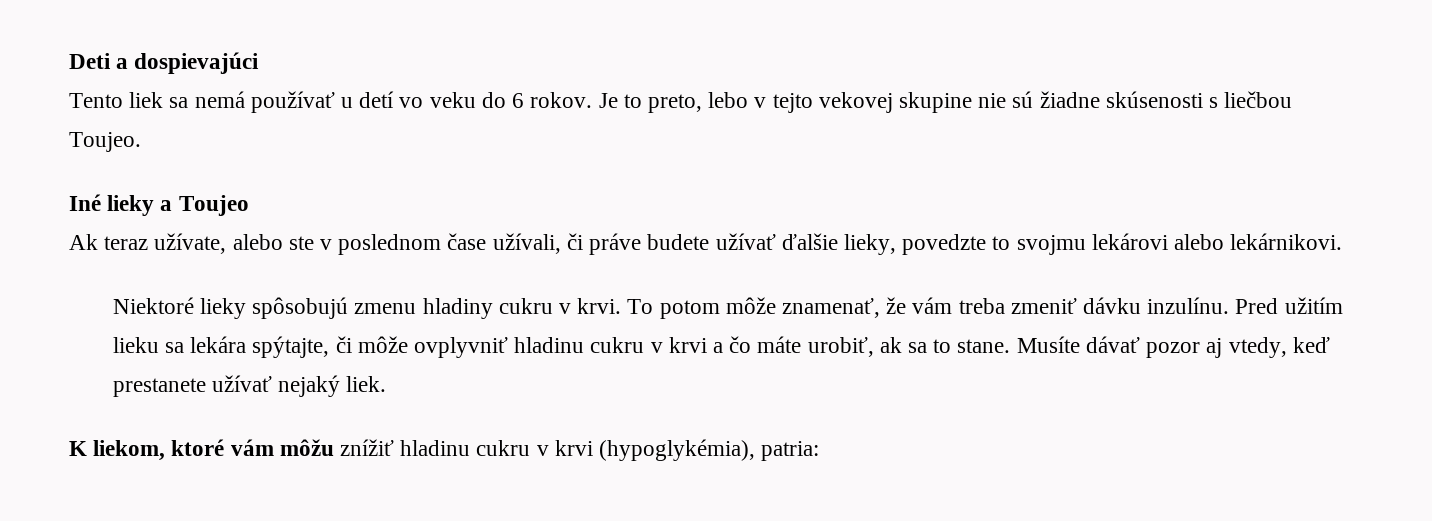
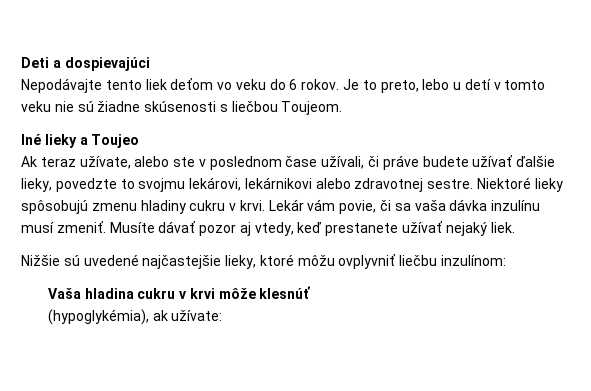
- Tento liek sa nemá používať u detí vo veku do 6 rokov.
+ Nepodávajte tento liek deťom vo veku do 6 rokov.
- Je to preto, lebo v tejto vekovej skupine nie sú žiadne skúsenosti s liečbou Toujeo.
+ Je to preto, lebo u detí v tomto veku nie sú žiadne skúsenosti s liečbou Toujeom.
- Ak teraz užívate, alebo ste v poslednom čase užívali, či práve budete užívať ďalšie lieky, povedzte to svojmu lekárovi alebo lekárnikovi.
- Niektoré lieky spôsobujú zmenu hladiny cukru v krvi.
+ Ak teraz užívate, alebo ste v poslednom čase užívali, či práve budete užívať ďalšie lieky, povedzte to svojmu lekárovi, lekárnikovi alebo zdravotnej sestre. Niektoré lieky spôsobujú zmenu hladiny cukru v krvi.
- To potom môže znamenať, že vám treba zmeniť dávku inzulínu. Pred užitím lieku sa lekára spýtajte, či môže ovplyvniť hladinu cukru v krvi a čo máte urobiť, ak sa to stane.
+ Lekár vám povie, či sa vaša dávka inzulínu musí zmeniť.
- K liekom, ktoré vám môžu znížiť hladinu cukru v krvi (hypoglykémia), patria:
+ Nižšie sú uvedené najčastejšie lieky, ktoré môžu ovplyvniť liečbu inzulínom:
+ Vaša hladina cukru v krvi môže klesnúť
+ (hypoglykémia), ak užívate:

